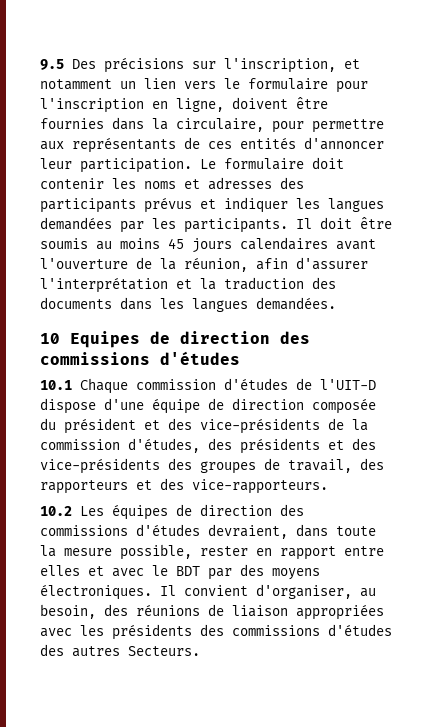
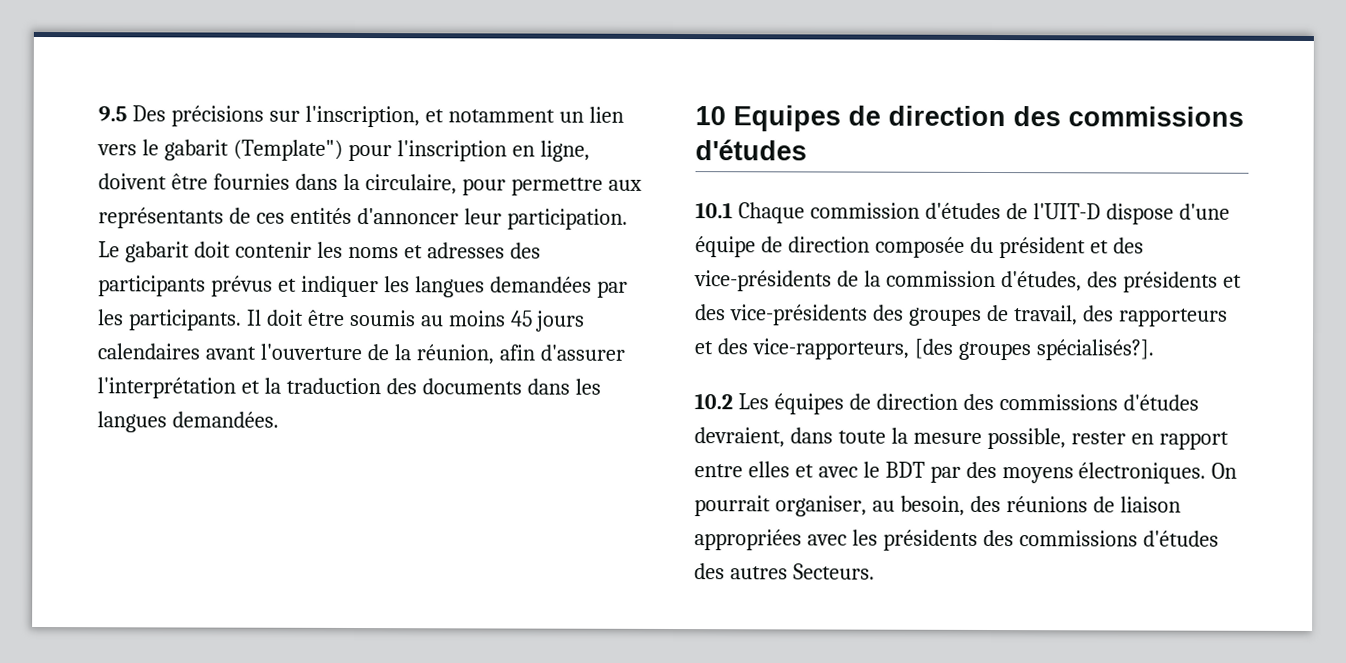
- 9.5 Des précisions sur l'inscription, et notamment un lien vers le formulaire pour l'inscription en ligne, doivent être fournies dans la circulaire, pour permettre aux représentants de ces entités d'annoncer leur participation.
+ 9.5 Des précisions sur l'inscription, et notamment un lien vers le gabarit (Template") pour l'inscription en ligne, doivent être fournies dans la circulaire, pour permettre aux représentants de ces entités d'annoncer leur participation.
- Le formulaire doit contenir les noms et adresses des participants prévus et indiquer les langues demandées par les participants.
+ Le gabarit doit contenir les noms et adresses des participants prévus et indiquer les langues demandées par les participants.
- 10.1 Chaque commission d'études de l'UIT-D dispose d'une équipe de direction composée du président et des vice-présidents de la commission d'études, des présidents et des vice-présidents des groupes de travail, des rapporteurs et des vice-rapporteurs.
+ 10.1 Chaque commission d'études de l'UIT-D dispose d'une équipe de direction composée du président et des vice-présidents de la commission d'études, des présidents et des vice-présidents des groupes de travail, des rapporteurs et des vice-rapporteurs, [des groupes spécialisés?].
- Il convient d'organiser, au besoin, des réunions de liaison appropriées avec les présidents des commissions d'études des autres Secteurs.
+ On pourrait organiser, au besoin, des réunions de liaison appropriées avec les présidents des commissions d'études des autres Secteurs.

